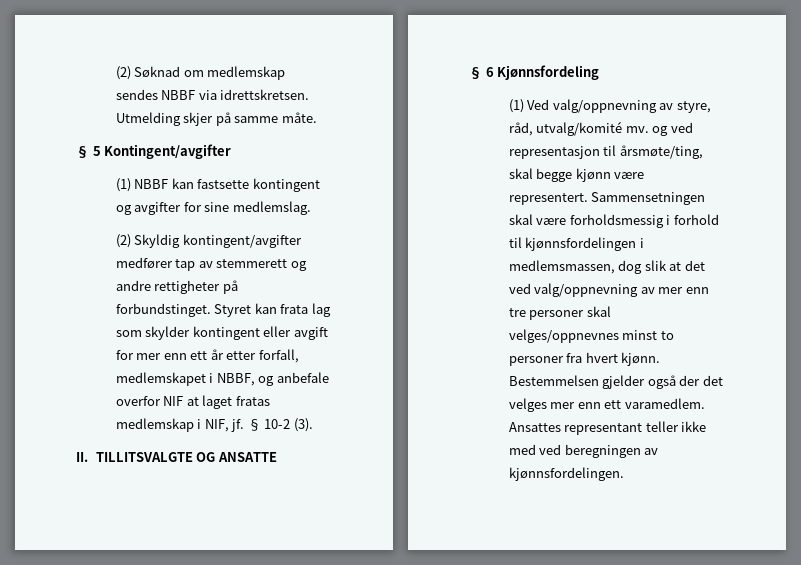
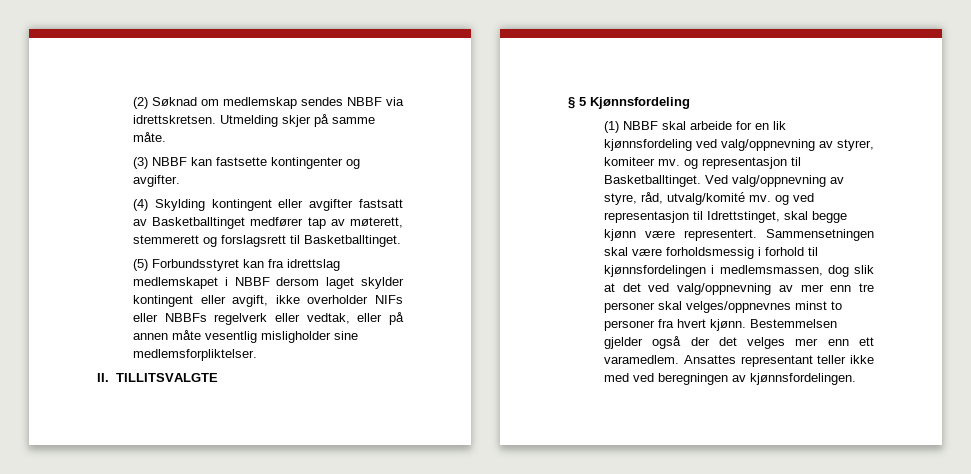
+ (3) NBBF kan fastsette kontingenter og avgifter.
+ (4) Skylding kontingent eller avgifter fastsatt av Basketballtinget medfører tap av møterett, stemmerett og forslagsrett til Basketballtinget.
+ (5) Forbundsstyret kan fra idrettslag medlemskapet i NBBF dersom laget skylder kontingent eller avgift, ikke overholder NIFs eller NBBFs regelverk eller vedtak, eller på annen måte vesentlig misligholder sine medlemsforpliktelser.
+ II. TILLITSVALGTE
- § 5 Kontingent/avgifter
+ § 5 Kjønnsfordeling
- (1) NBBF kan fastsette kontingent og avgifter for sine medlemslag.
- (2) Skyldig kontingent/avgifter medfører tap av stemmerett og andre rettigheter på forbundstinget. Styret kan frata lag som skylder kontingent eller avgift for mer enn ett år etter forfall, medlemskapet i NBBF, og anbefale overfor NIF at laget fratas medlemskap i NIF, jf. § 10-2 (3).
- II. TILLITSVALGTE OG ANSATTE
- § 6 Kjønnsfordeling
- (1) Ved valg/oppnevning av styre, råd, utvalg/komité mv. og ved representasjon til årsmøte/ting, skal begge kjønn være representert.
+ (1) NBBF skal arbeide for en lik kjønnsfordeling ved valg/oppnevning av styrer, komiteer mv. og representasjon til Basketballtinget. Ved valg/oppnevning av styre, råd, utvalg/komité mv. og ved representasjon til Idrettstinget, skal begge kjønn være representert.

